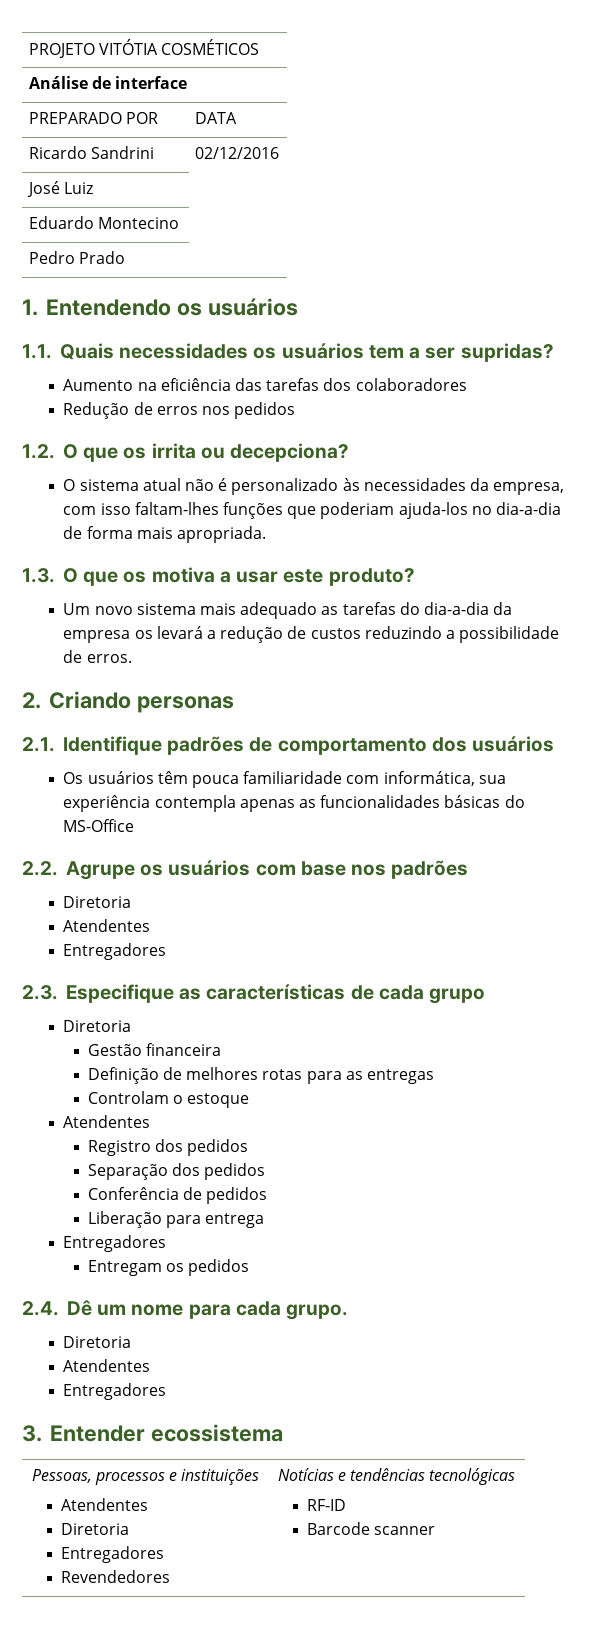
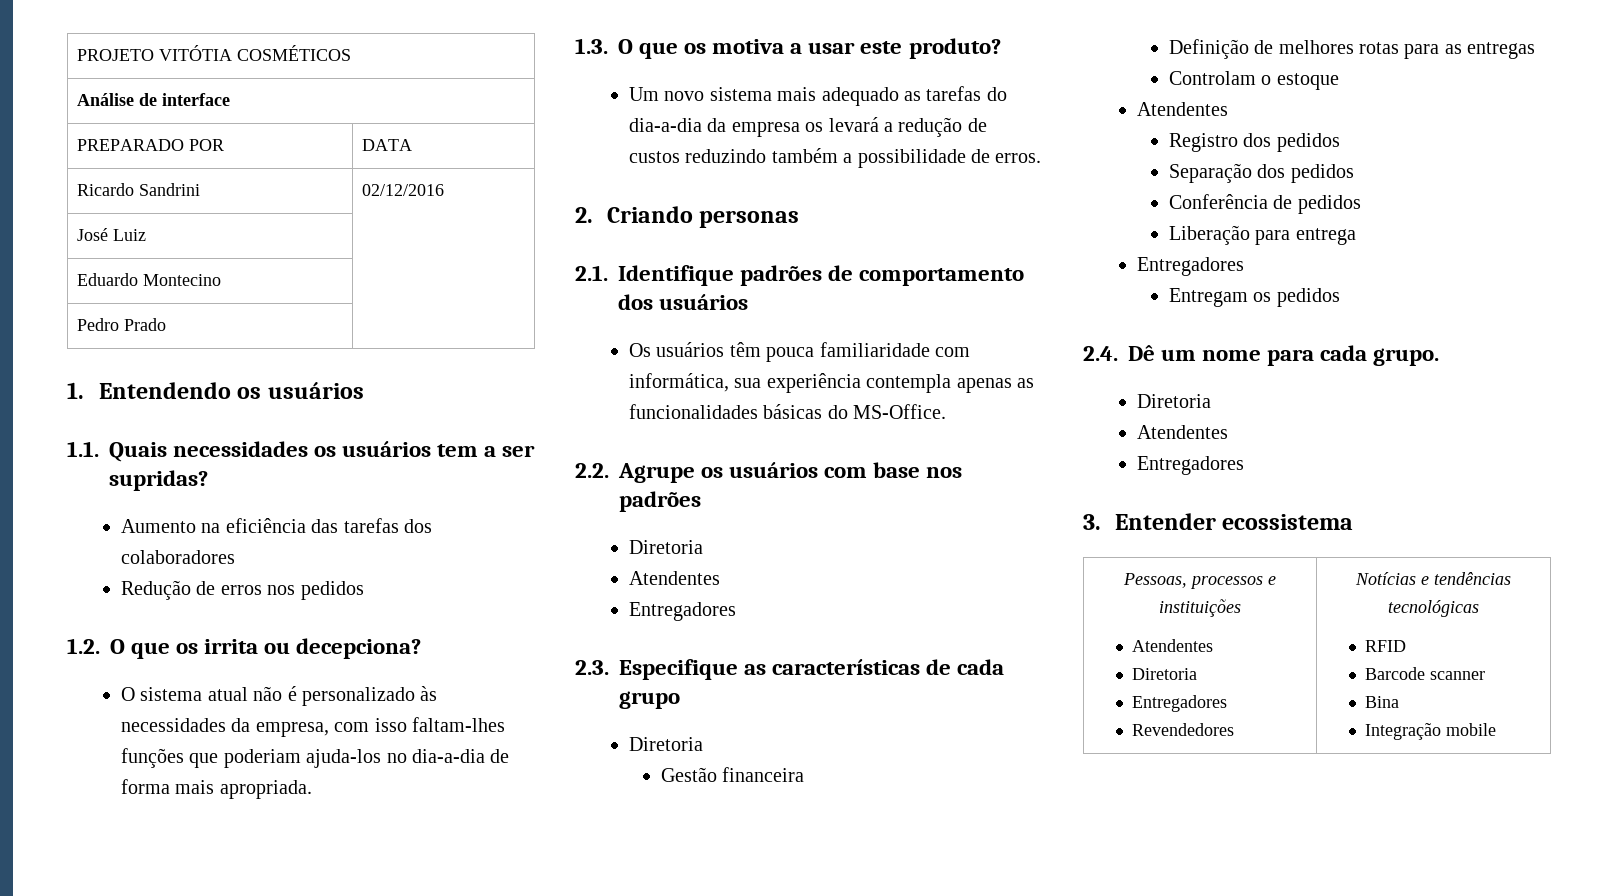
- Um novo sistema mais adequado as tarefas do dia-a-dia da empresa os levará a redução de custos reduzindo a possibilidade de erros.
+ Um novo sistema mais adequado as tarefas do dia-a-dia da empresa os levará a redução de custos reduzindo também a possibilidade de erros.
- Os usuários têm pouca familiaridade com informática, sua experiência contempla apenas as funcionalidades básicas do MS-Office
+ Os usuários têm pouca familiaridade com informática, sua experiência contempla apenas as funcionalidades básicas do MS-Office.
  Pessoas, processos e instituições
  Atendentes
  Diretoria
  Entregadores
  Revendedores | Notícias e tendências tecnológicas
- RF-ID
+ RFID
  Barcode scanner
+ Bina
+ Integração mobile

